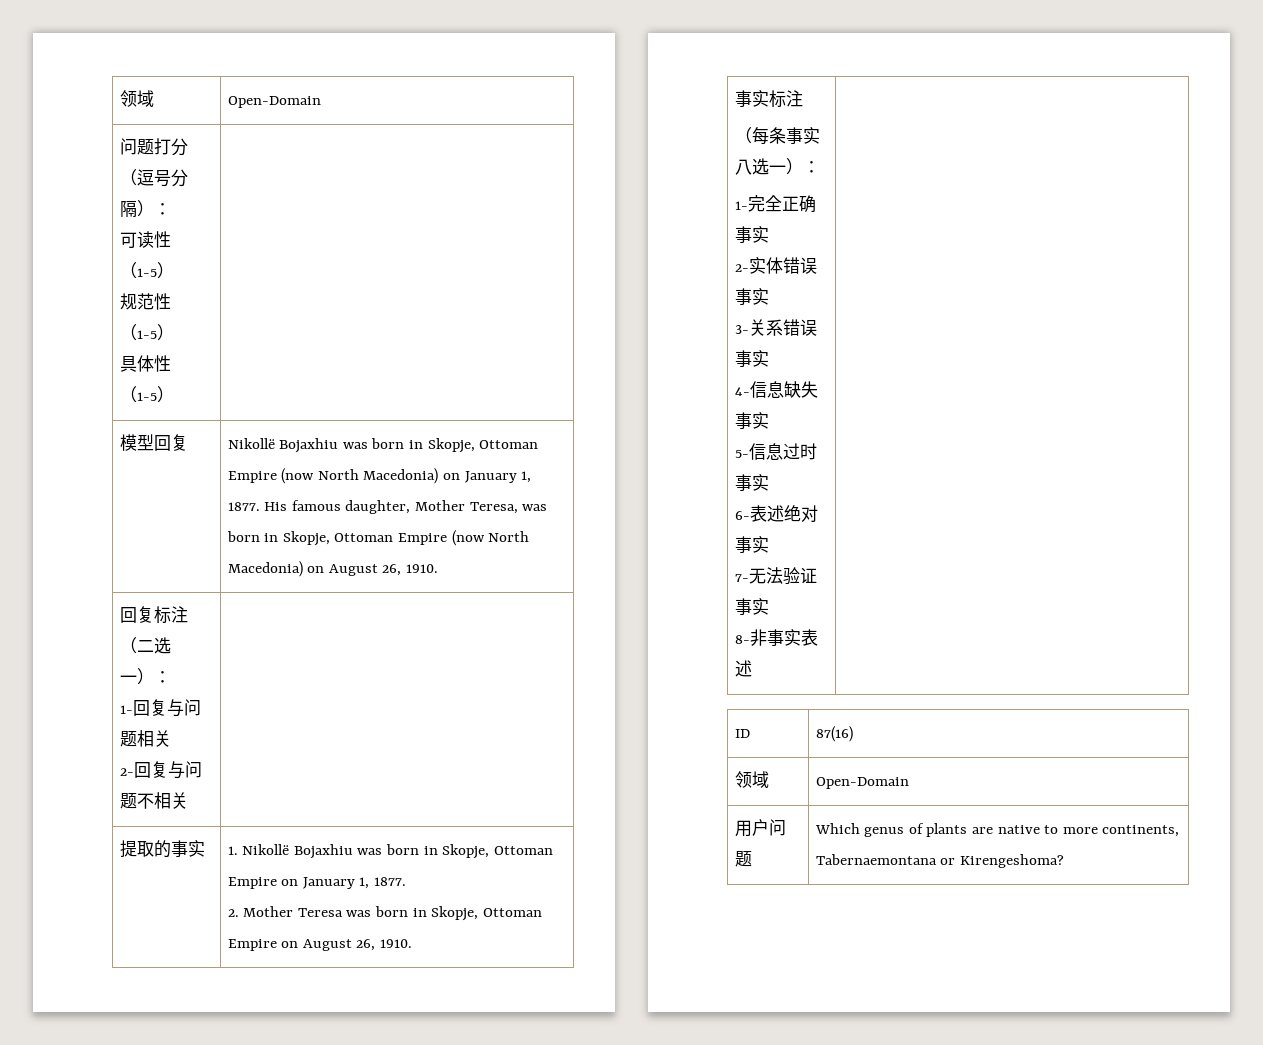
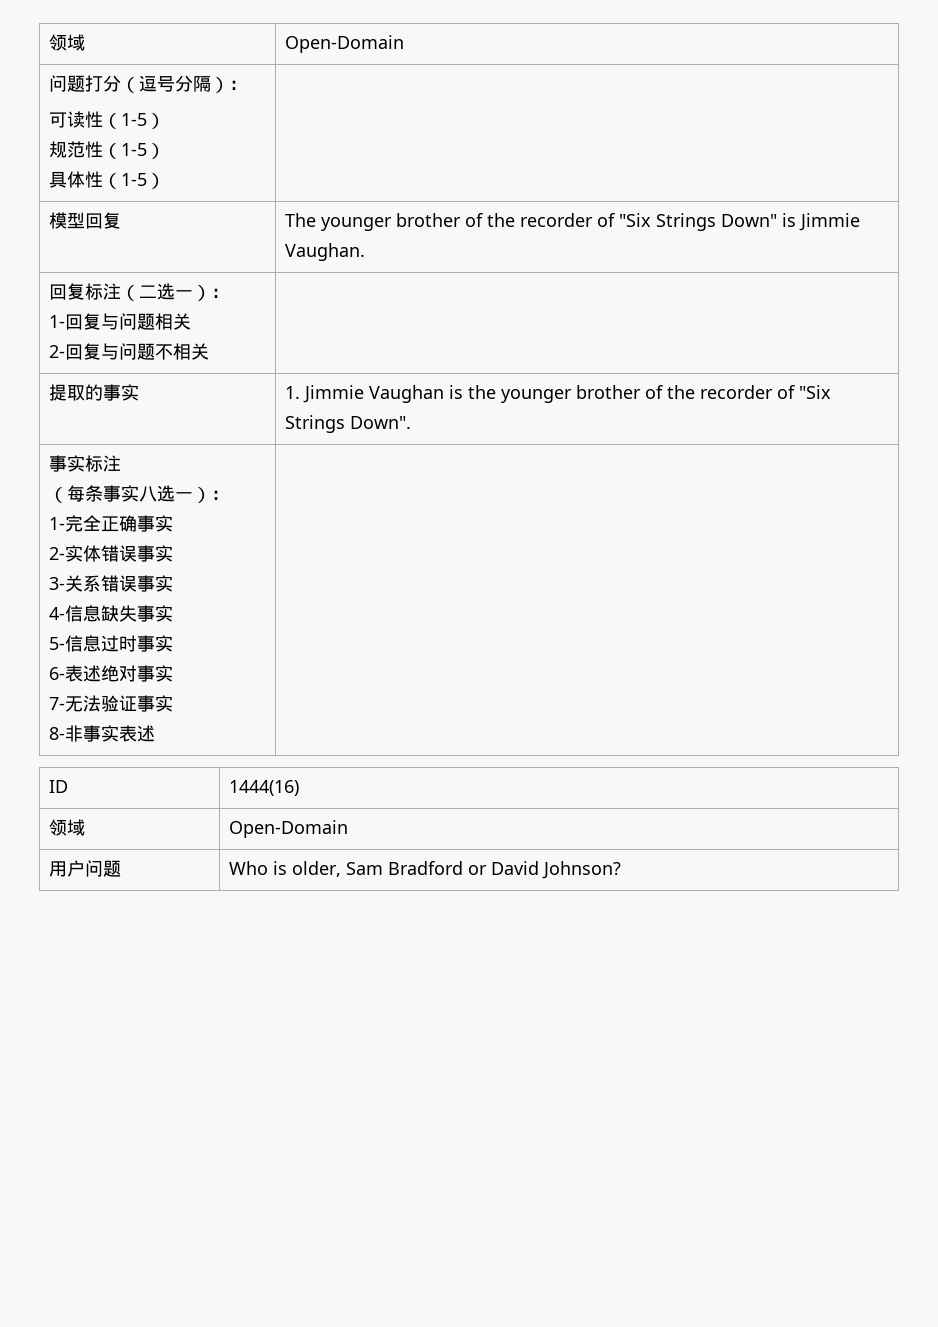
- 模型回复 | Nikollë Bojaxhiu was born in Skopje, Ottoman Empire (now North Macedonia) on January 1, 1877. His famous daughter, Mother Teresa, was born in Skopje, Ottoman Empire (now North Macedonia) on August 26, 1910.
+ 模型回复 | The younger brother of the recorder of "Six Strings Down" is Jimmie Vaughan.
- 提取的事实 | 1. Nikollë Bojaxhiu was born in Skopje, Ottoman Empire on January 1, 1877.
- 2. Mother Teresa was born in Skopje, Ottoman Empire on August 26, 1910.
+ 提取的事实 | 1. Jimmie Vaughan is the younger brother of the recorder of "Six Strings Down".
- ID | 87(16)
+ ID | 1444(16)
- 用户问题 | Which genus of plants are native to more continents, Tabernaemontana or Kirengeshoma?
+ 用户问题 | Who is older, Sam Bradford or David Johnson?

